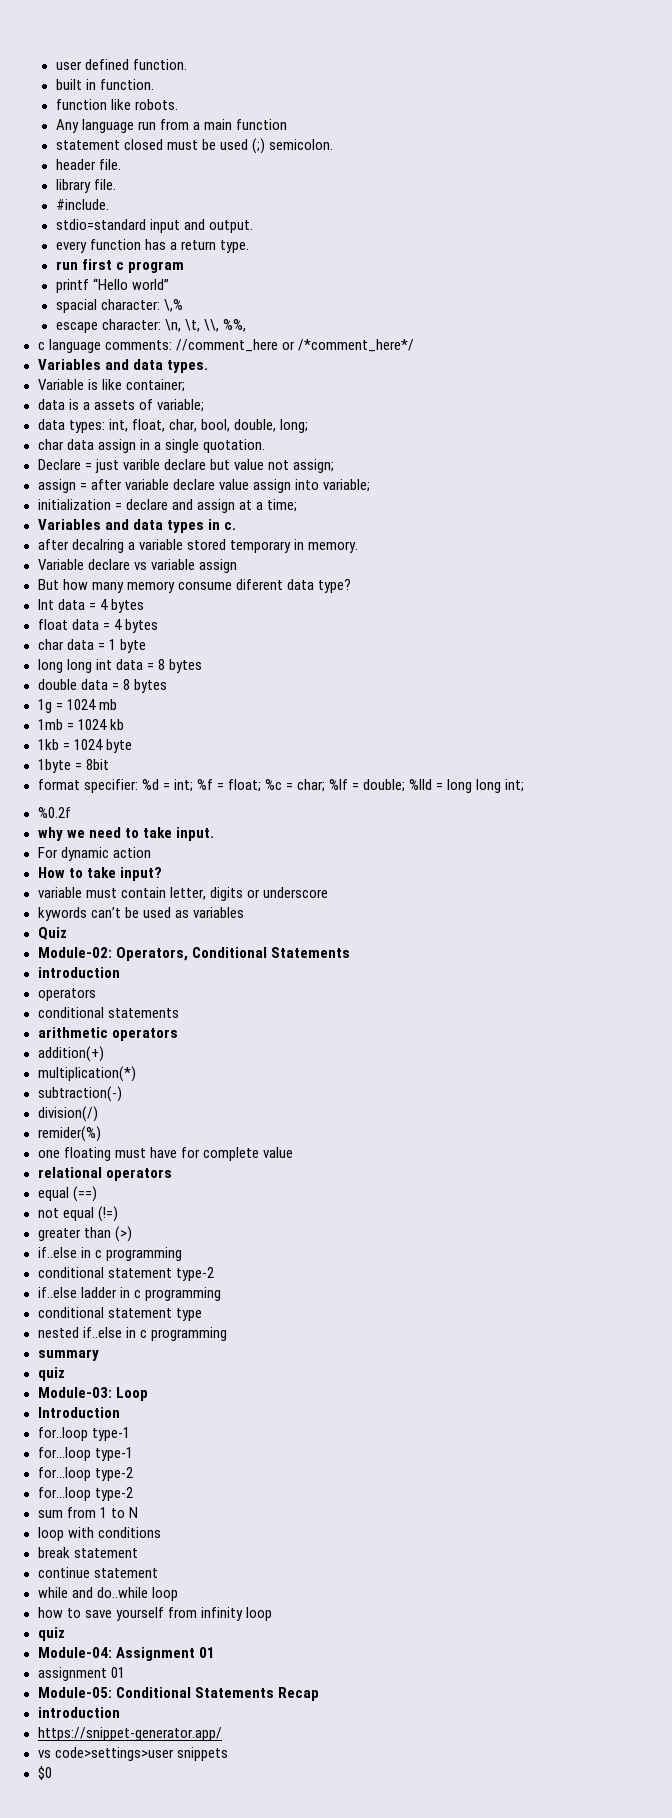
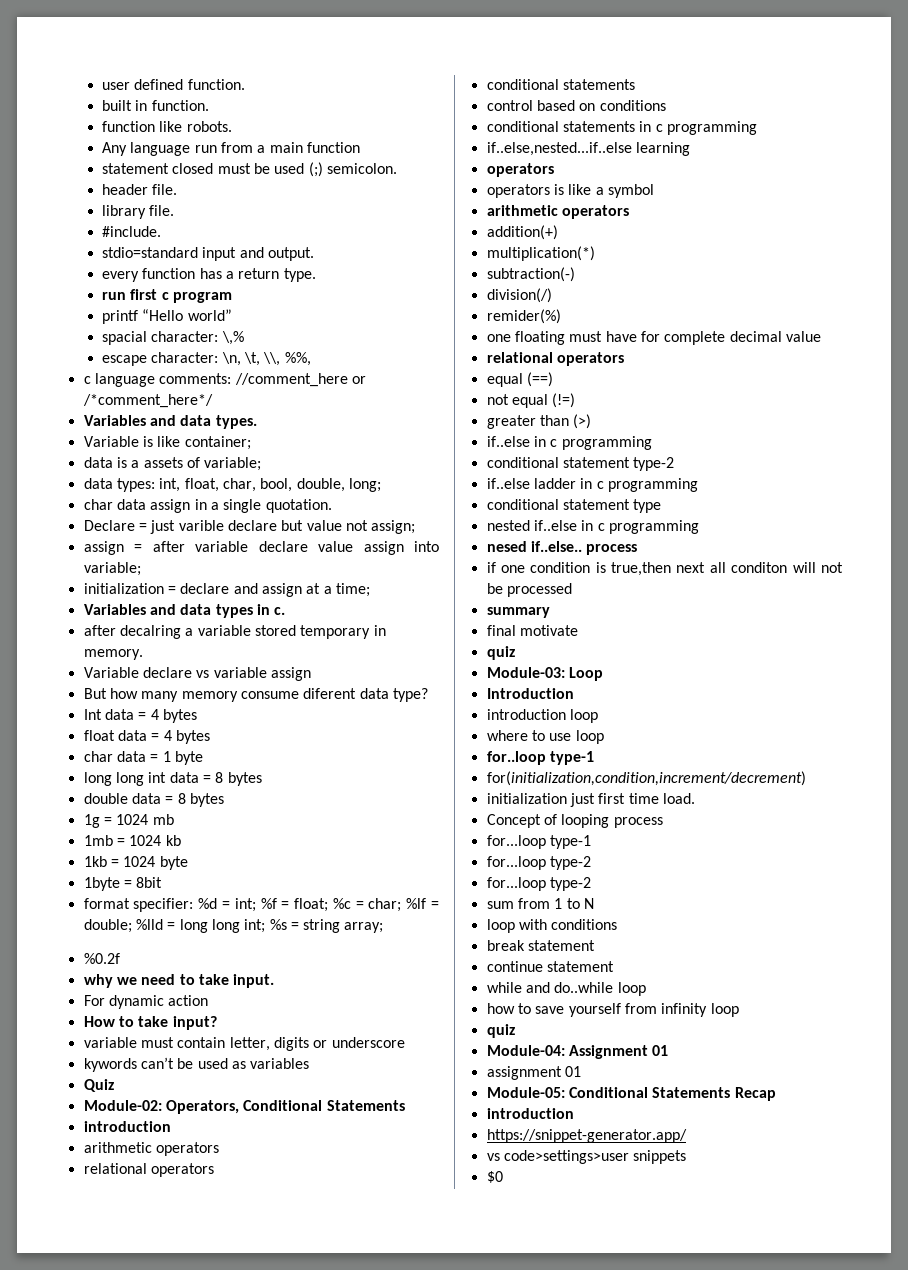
- format specifier: %d = int; %f = float; %c = char; %lf = double; %lld = long long int;
+ format specifier: %d = int; %f = float; %c = char; %lf = double; %lld = long long int; %s = string array;
  Module-02: Operators, Conditional Statements
  introduction
- operators
+ arithmetic operators
+ relational operators
+ control based on conditions
+ conditional statements in c programming
+ if..else,nested...if..else learning
+ operators
+ operators is like a symbol
- one floating must have for complete value
+ one floating must have for complete decimal value
+ nesed if..else.. process
+ if one condition is true,then next all conditon will not be processed
+ final motivate
+ introduction loop
+ where to use loop
  for..loop type-1
+ for(initialization,condition,increment/decrement)
+ initialization just first time load.
+ Concept of looping process

